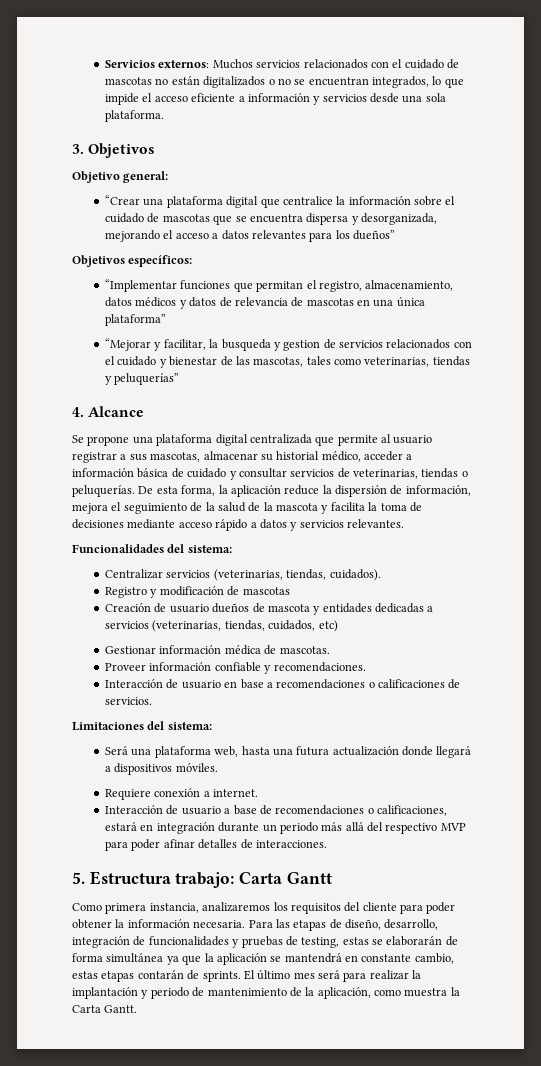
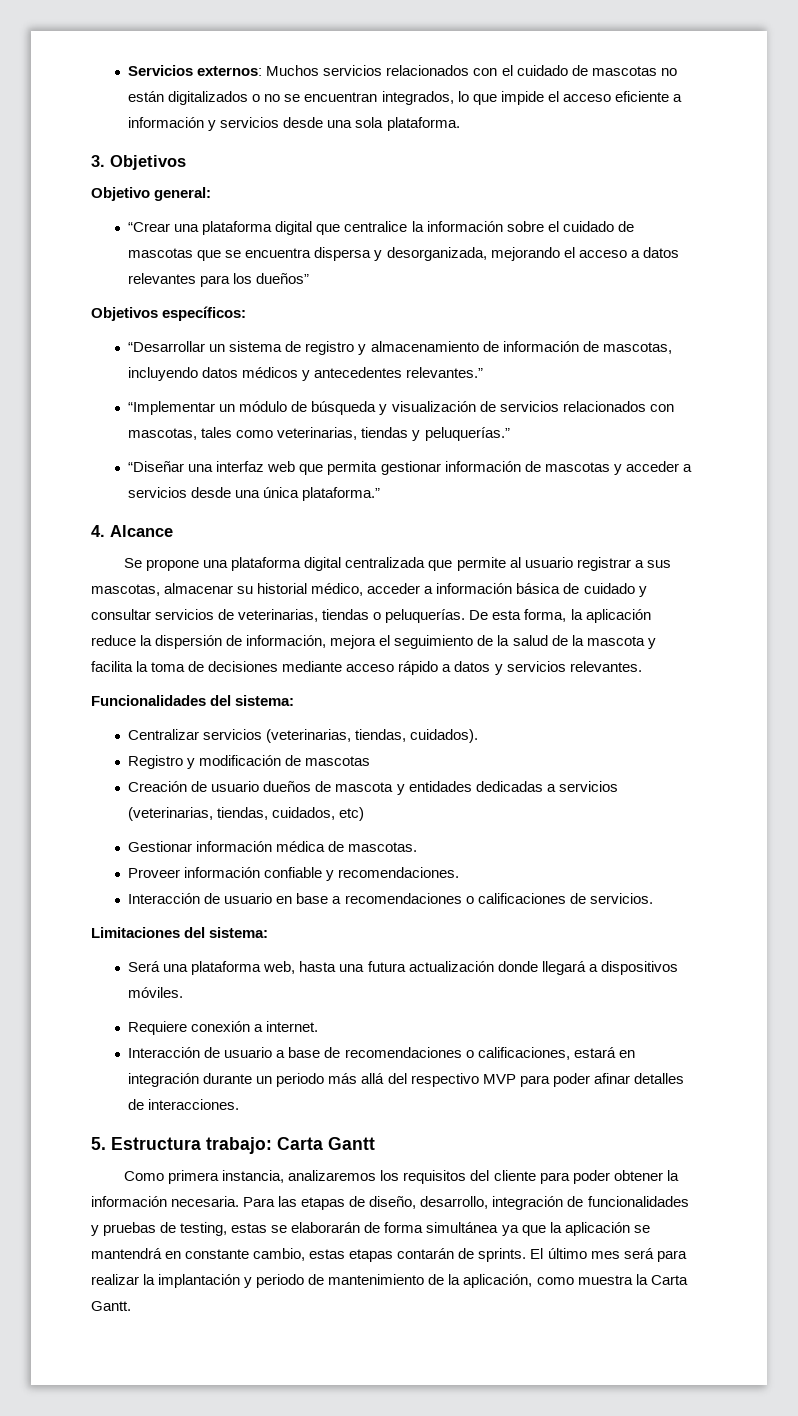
- “Implementar funciones que permitan el registro, almacenamiento, datos médicos y datos de relevancia de mascotas en una única plataforma”
- “Mejorar y facilitar, la busqueda y gestion de servicios relacionados con el cuidado y bienestar de las mascotas, tales como veterinarias, tiendas y peluquerías”
+ “Desarrollar un sistema de registro y almacenamiento de información de mascotas, incluyendo datos médicos y antecedentes relevantes.”
+ “Implementar un módulo de búsqueda y visualización de servicios relacionados con mascotas, tales como veterinarias, tiendas y peluquerías.”
+ “Diseñar una interfaz web que permita gestionar información de mascotas y acceder a servicios desde una única plataforma.”

